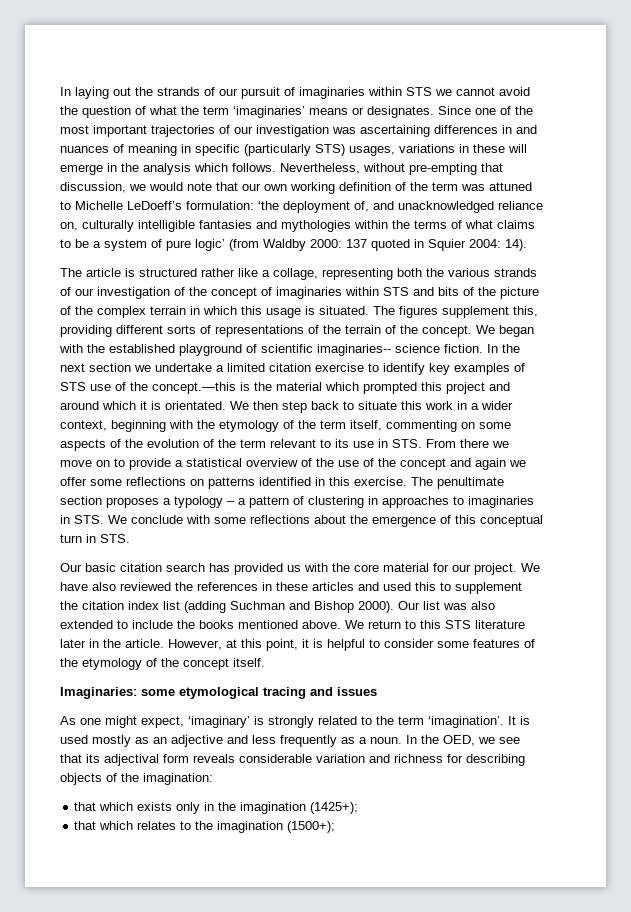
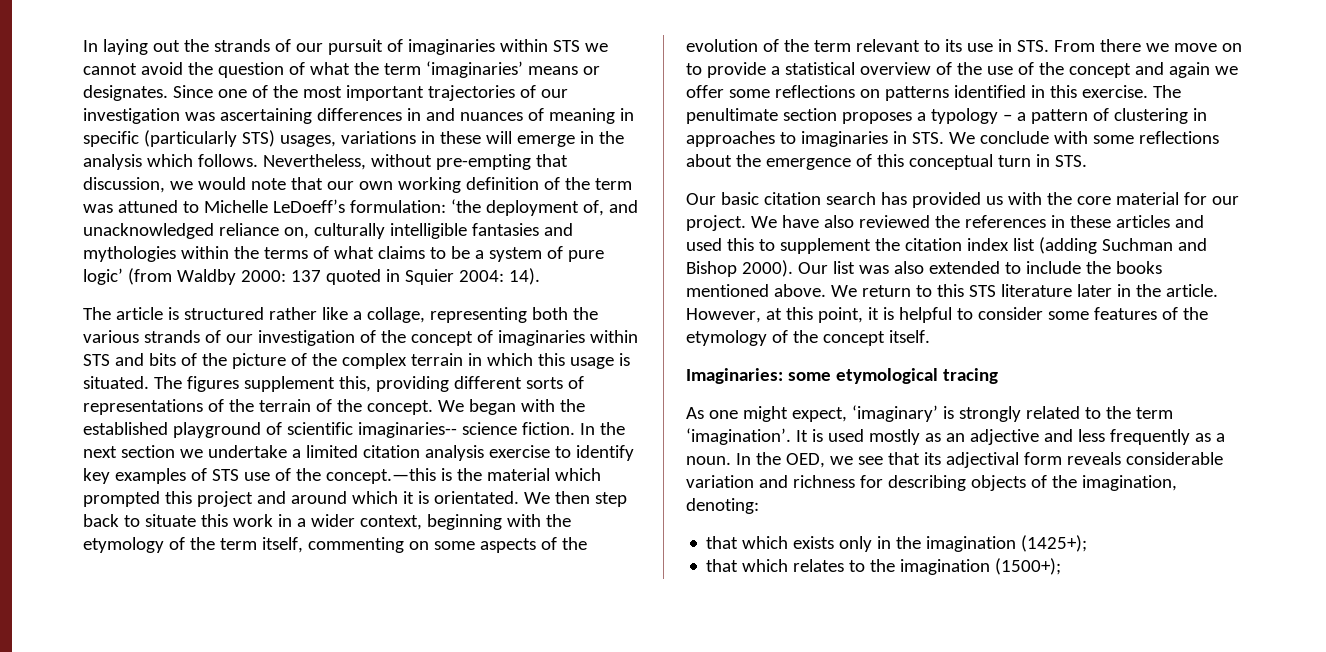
- In the next section we undertake a limited citation exercise to identify key examples of STS use of the concept.—this is the material which prompted this project and around which it is orientated.
+ In the next section we undertake a limited citation analysis exercise to identify key examples of STS use of the concept.—this is the material which prompted this project and around which it is orientated.
- Imaginaries: some etymological tracing and issues
+ Imaginaries: some etymological tracing
- In the OED, we see that its adjectival form reveals considerable variation and richness for describing objects of the imagination:
+ In the OED, we see that its adjectival form reveals considerable variation and richness for describing objects of the imagination, denoting:

